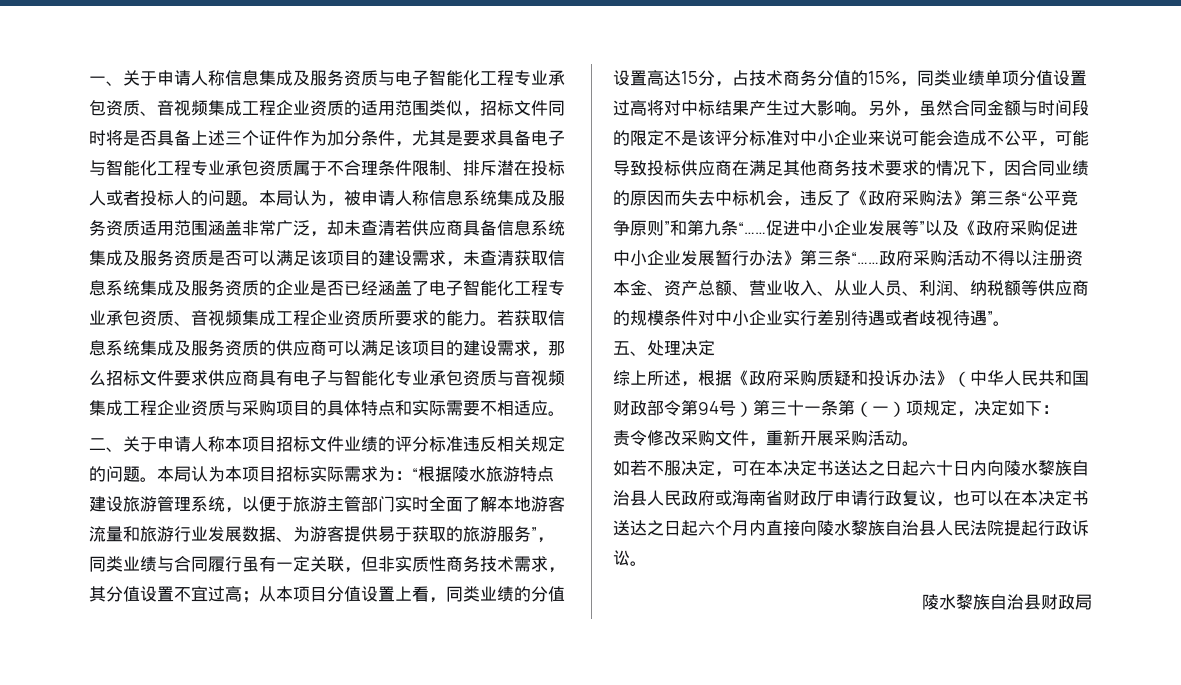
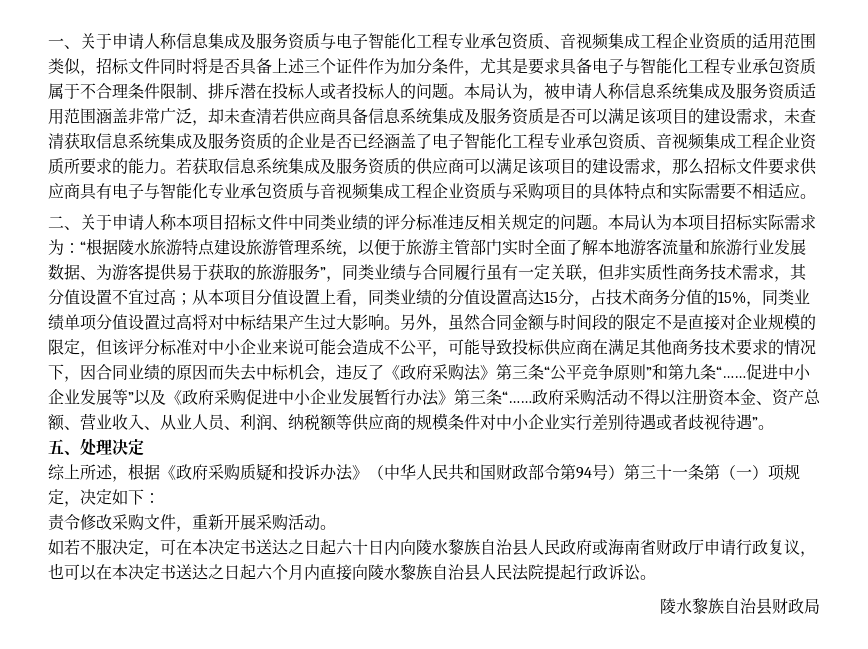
- 二、关于申请人称本项目招标文件业绩的评分标准违反相关规定的问题。
+ 二、关于申请人称本项目招标文件中同类业绩的评分标准违反相关规定的问题。
- 另外，虽然合同金额与时间段的限定不是该评分标准对中小企业来说可能会造成不公平，可能导致投标供应商在满足其他商务技术要求的情况下，因合同业绩的原因而失去中标机会，违反了《政府采购法》第三条“公平竞争原则”和第九条“……
+ 另外，虽然合同金额与时间段的限定不是直接对企业规模的限定，但该评分标准对中小企业来说可能会造成不公平，可能导致投标供应商在满足其他商务技术要求的情况下，因合同业绩的原因而失去中标机会，违反了《政府采购法》第三条“公平竞争原则”和第九条“……

